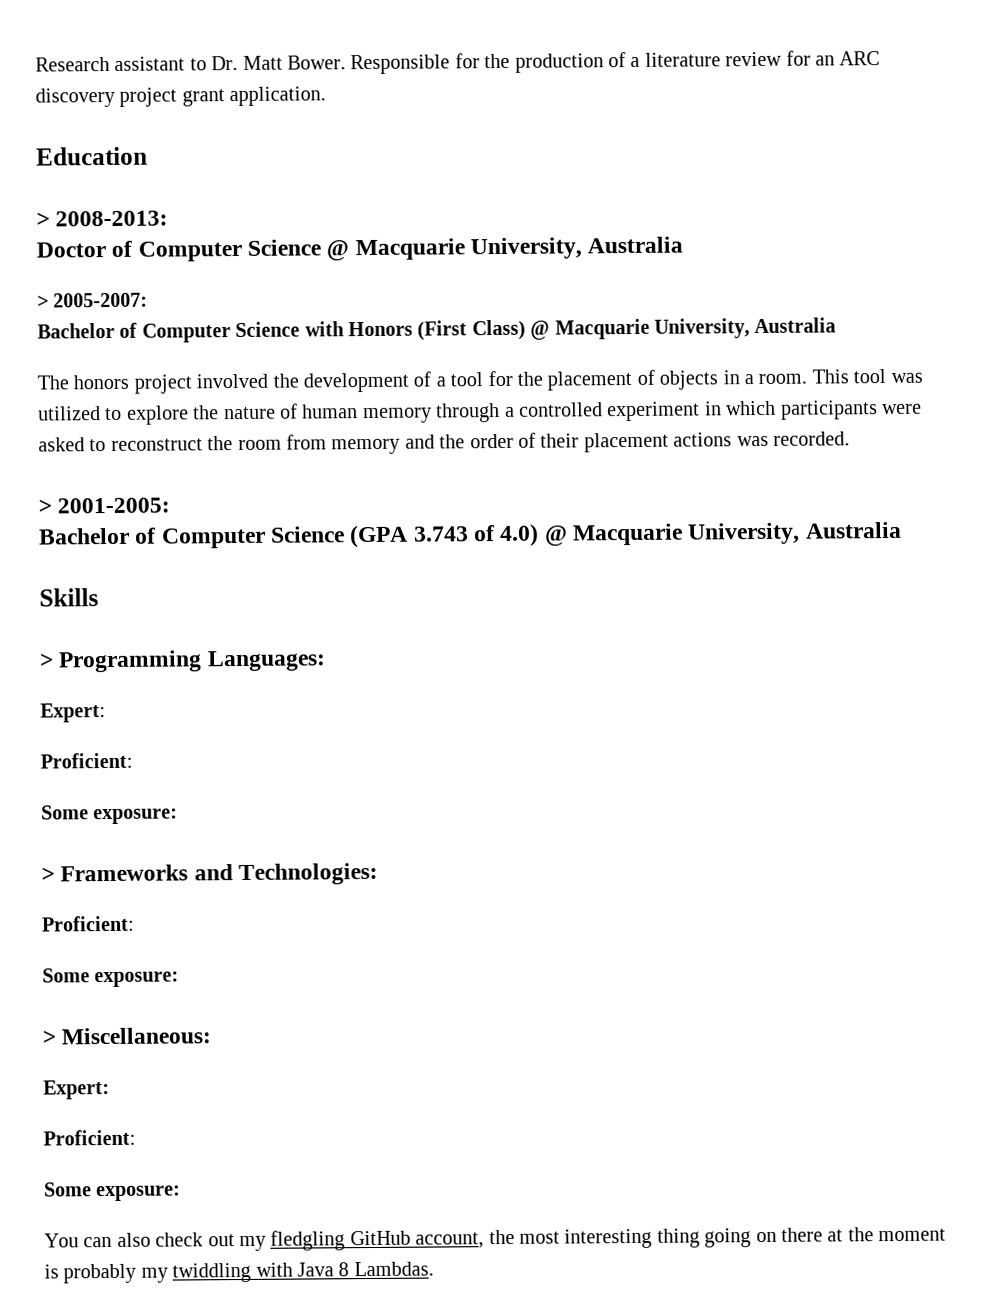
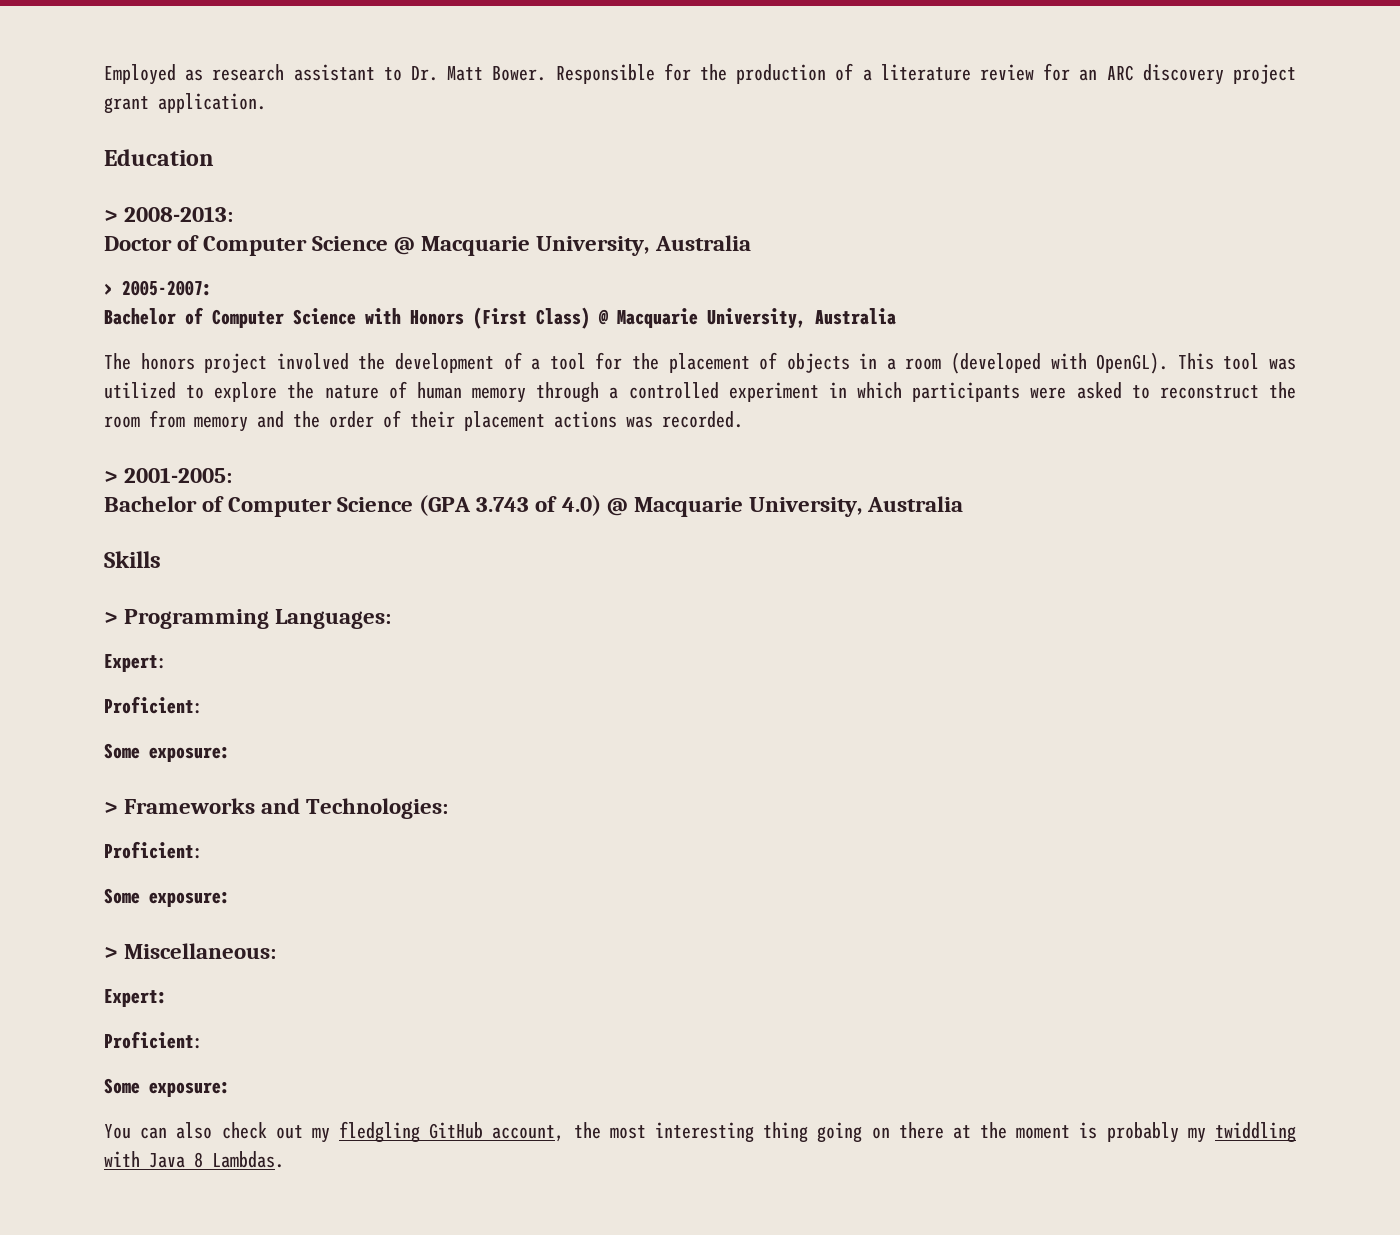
- Research assistant to Dr. Matt Bower.
+ Employed as research assistant to Dr. Matt Bower.
- The honors project involved the development of a tool for the placement of objects in a room.
+ The honors project involved the development of a tool for the placement of objects in a room (developed with OpenGL).

